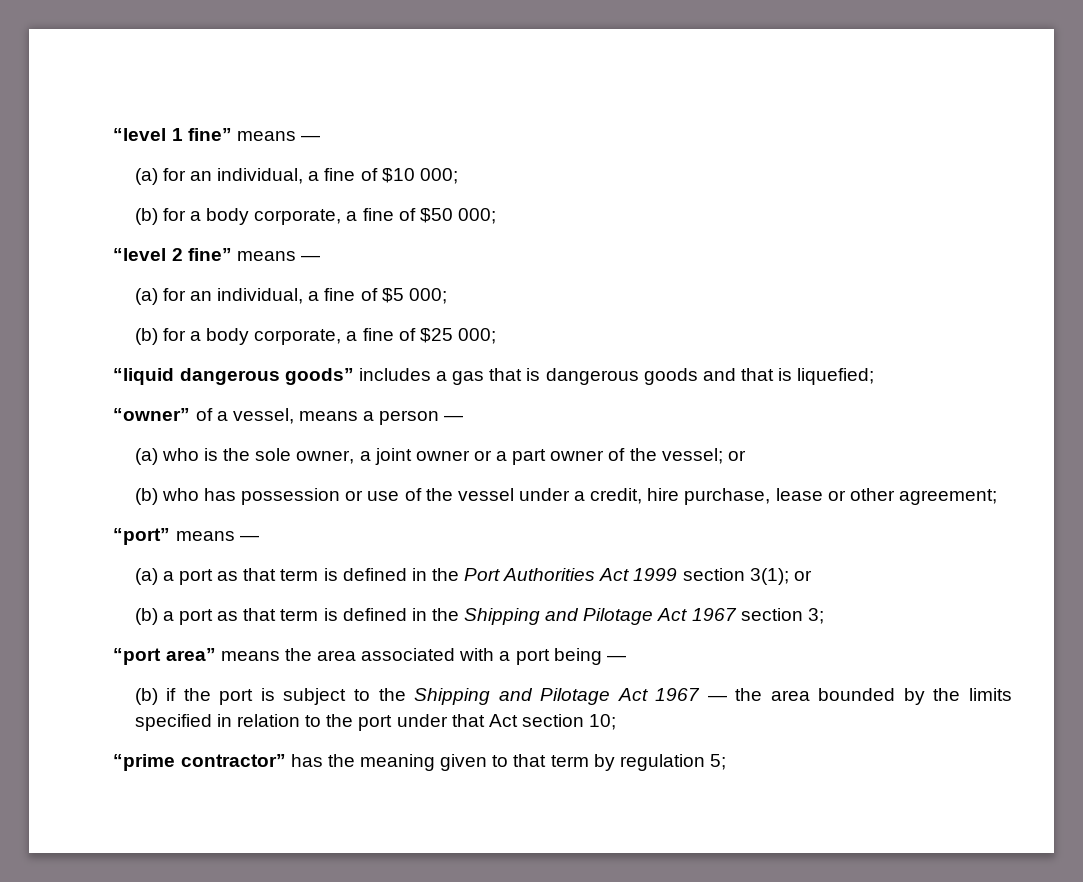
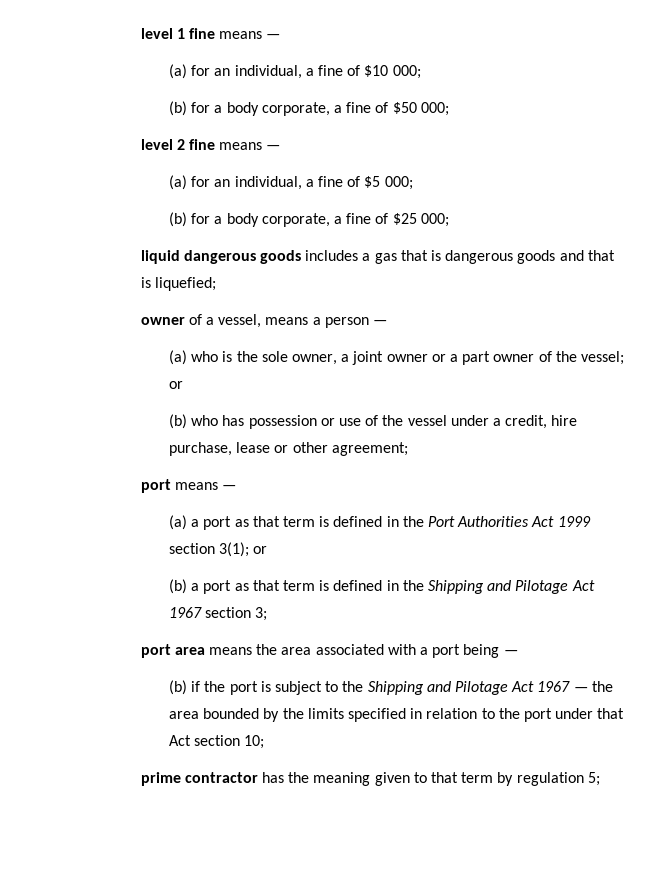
- “level 1 fine” means —
+ level 1 fine means —
- “level 2 fine” means —
+ level 2 fine means —
- “liquid dangerous goods” includes a gas that is dangerous goods and that is liquefied;
+ liquid dangerous goods includes a gas that is dangerous goods and that is liquefied;
- “owner” of a vessel, means a person —
+ owner of a vessel, means a person —
- “port” means —
+ port means —
- “port area” means the area associated with a port being —
+ port area means the area associated with a port being —
- “prime contractor” has the meaning given to that term by regulation 5;
+ prime contractor has the meaning given to that term by regulation 5;

